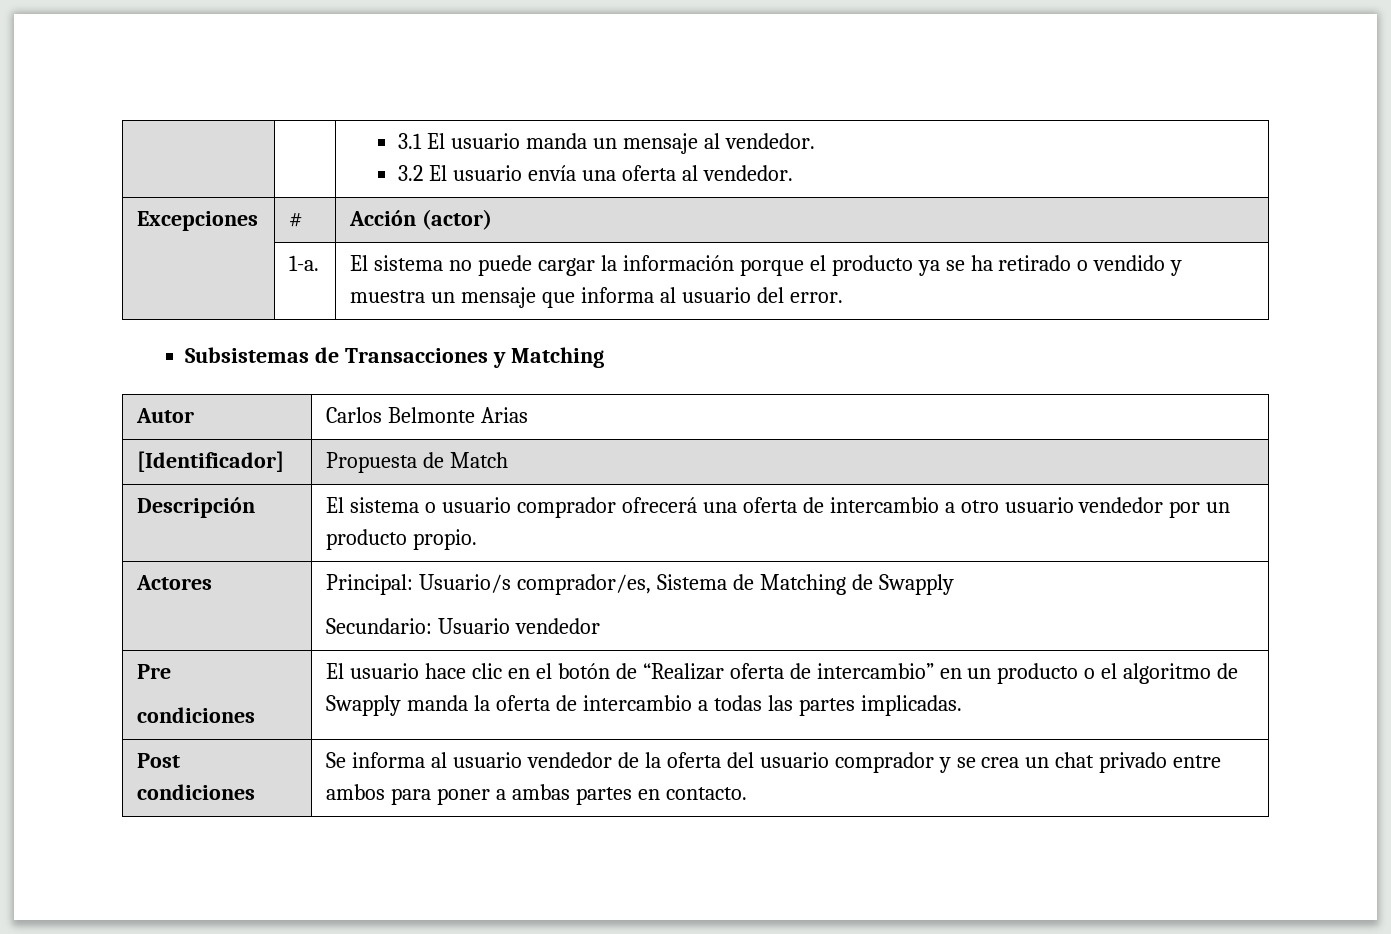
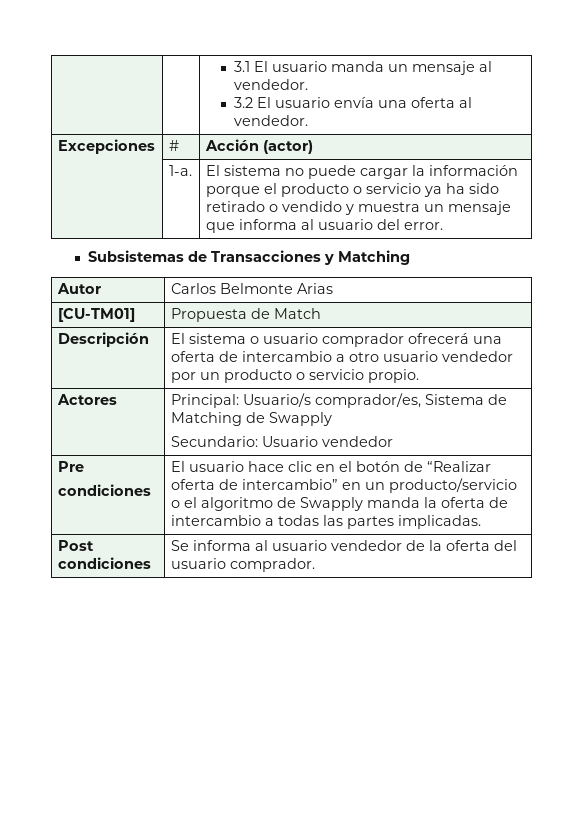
- | 1-a. | El sistema no puede cargar la información porque el producto ya se ha retirado o vendido y muestra un mensaje que informa al usuario del error.
+ | 1-a. | El sistema no puede cargar la información porque el producto o servicio ya ha sido retirado o vendido y muestra un mensaje que informa al usuario del error.
- [Identificador] | Propuesta de Match
+ [CU-TM01] | Propuesta de Match
- Descripción | El sistema o usuario comprador ofrecerá una oferta de intercambio a otro usuario vendedor por un producto propio.
+ Descripción | El sistema o usuario comprador ofrecerá una oferta de intercambio a otro usuario vendedor por un producto o servicio propio.
  Pre
- condiciones | El usuario hace clic en el botón de “Realizar oferta de intercambio” en un producto o el algoritmo de Swapply manda la oferta de intercambio a todas las partes implicadas.
+ condiciones | El usuario hace clic en el botón de “Realizar oferta de intercambio” en un producto/servicio o el algoritmo de Swapply manda la oferta de intercambio a todas las partes implicadas.
- Post condiciones | Se informa al usuario vendedor de la oferta del usuario comprador y se crea un chat privado entre ambos para poner a ambas partes en contacto.
+ Post condiciones | Se informa al usuario vendedor de la oferta del usuario comprador.

